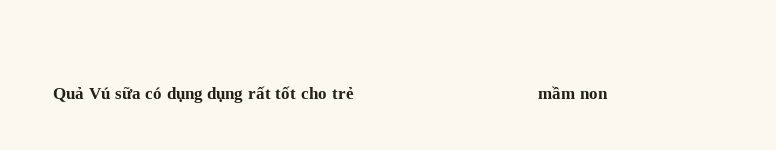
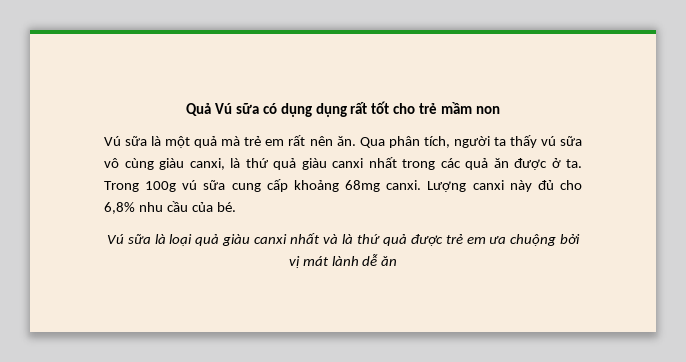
+ Vú sữa là một quả mà trẻ em rất nên ăn. Qua phân tích, người ta thấy vú sữa vô cùng giàu canxi, là thứ quả giàu canxi nhất trong các quả ăn được ở ta. Trong 100g vú sữa cung cấp khoảng 68mg canxi. Lượng canxi này đủ cho 6,8% nhu cầu của bé.
+ Vú sữa là loại quả giàu canxi nhất và là thứ quả được trẻ em ưa chuộng bởi vị mát lành dễ ăn

